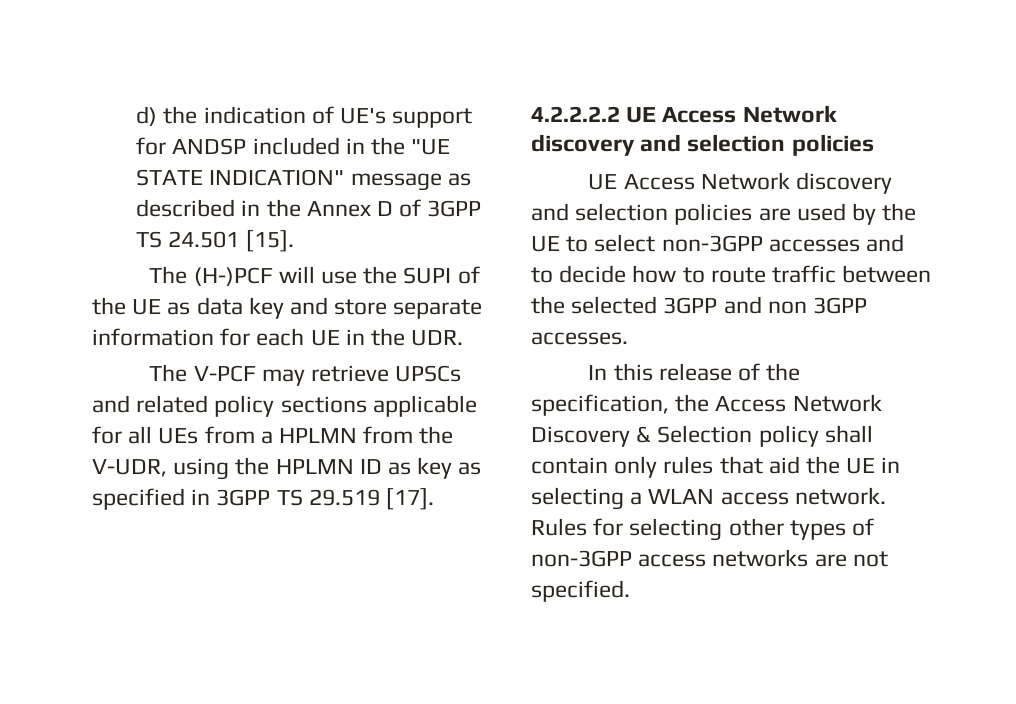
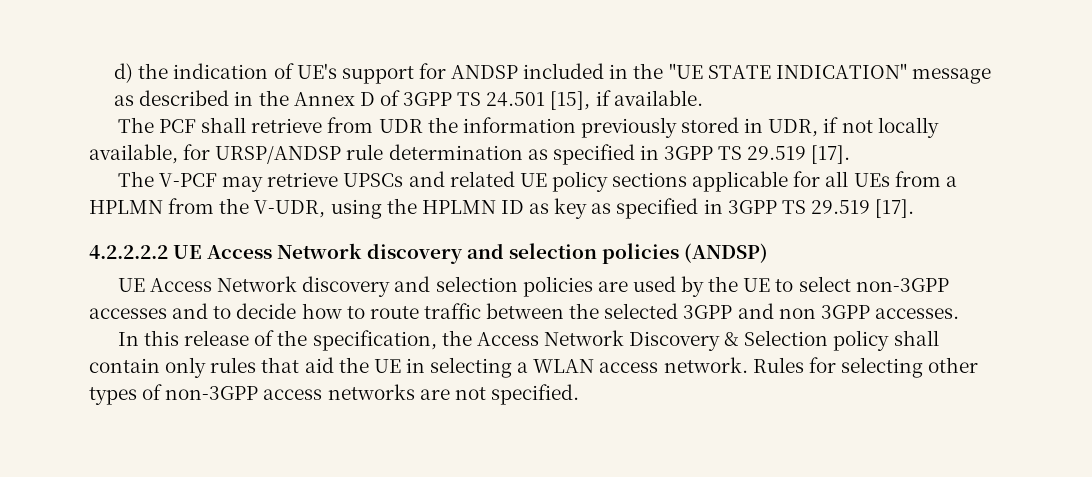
- d) the indication of UE's support for ANDSP included in the "UE STATE INDICATION" message as described in the Annex D of 3GPP TS 24.501 [15].
- The (H-)PCF will use the SUPI of the UE as data key and store separate information for each UE in the UDR.
+ d) the indication of UE's support for ANDSP included in the "UE STATE INDICATION" message as described in the Annex D of 3GPP TS 24.501 [15], if available.
+ The PCF shall retrieve from UDR the information previously stored in UDR, if not locally available, for URSP/ANDSP rule determination as specified in 3GPP TS 29.519 [17].
- The V-PCF may retrieve UPSCs and related policy sections applicable for all UEs from a HPLMN from the V-UDR, using the HPLMN ID as key as specified in 3GPP TS 29.519 [17].
+ The V-PCF may retrieve UPSCs and related UE policy sections applicable for all UEs from a HPLMN from the V-UDR, using the HPLMN ID as key as specified in 3GPP TS 29.519 [17].
- 4.2.2.2.2 UE Access Network discovery and selection policies
+ 4.2.2.2.2 UE Access Network discovery and selection policies (ANDSP)

